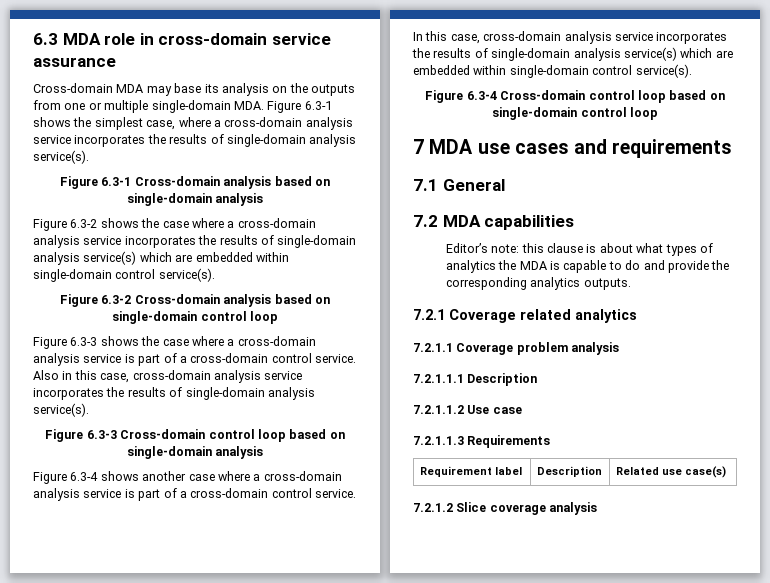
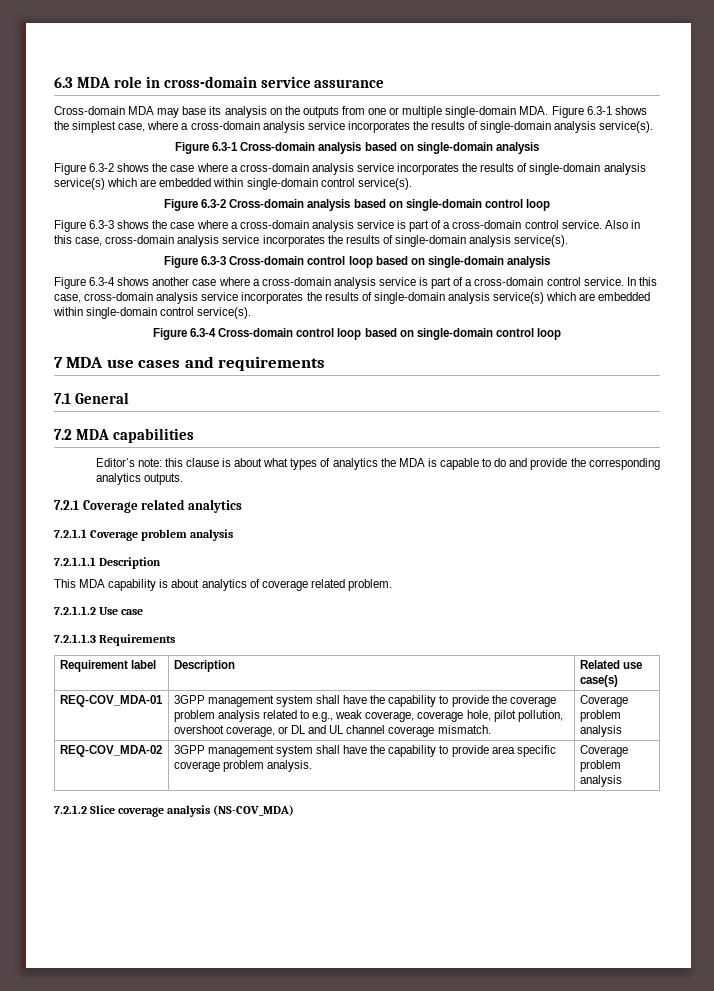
+ This MDA capability is about analytics of coverage related problem.
+ REQ-COV_MDA-01 | 3GPP management system shall have the capability to provide the coverage problem analysis related to e.g., weak coverage, coverage hole, pilot pollution, overshoot coverage, or DL and UL channel coverage mismatch. | Coverage problem analysis
+ REQ-COV_MDA-02 | 3GPP management system shall have the capability to provide area specific coverage problem analysis. | Coverage problem analysis
- 7.2.1.2 Slice coverage analysis
+ 7.2.1.2 Slice coverage analysis (NS-COV_MDA)

